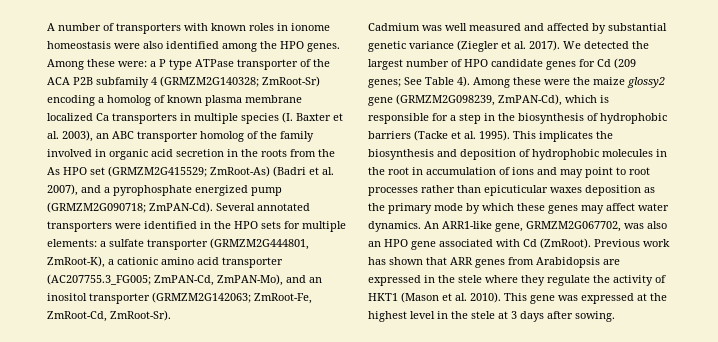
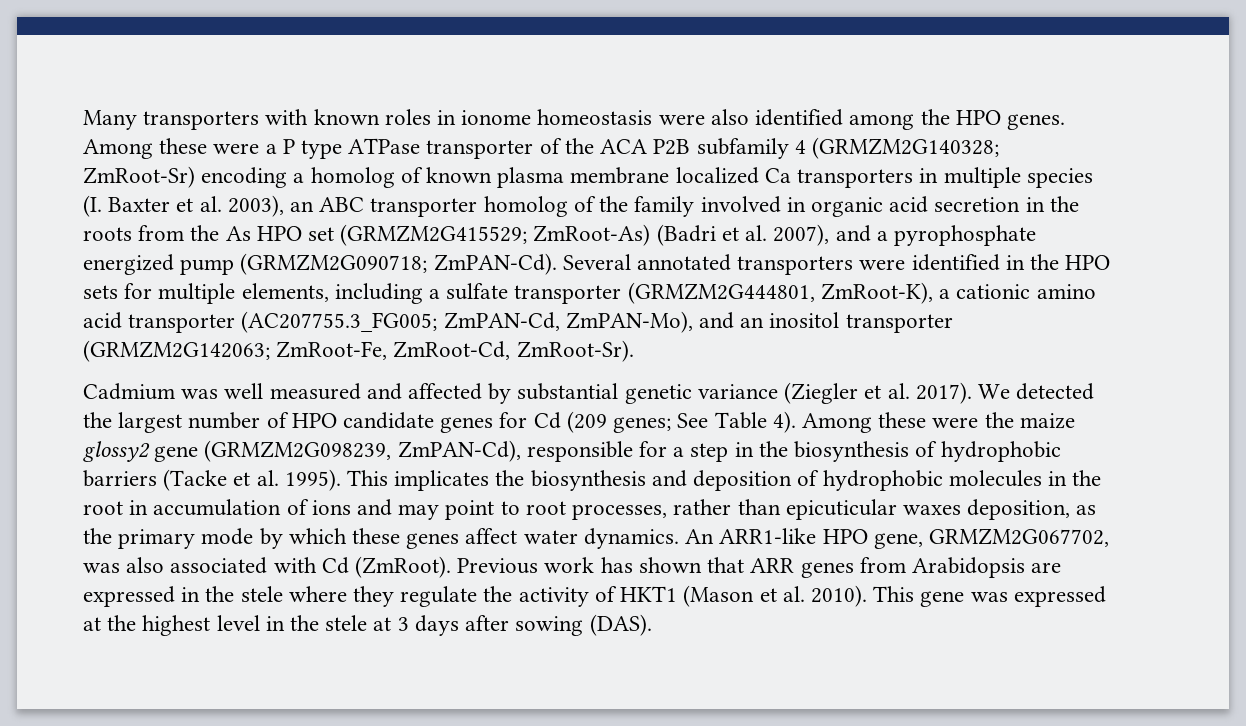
- A number of transporters with known roles in ionome homeostasis were also identified among the HPO genes.
+ Many transporters with known roles in ionome homeostasis were also identified among the HPO genes.
- Among these were: a P type ATPase transporter of the ACA P2B subfamily 4 (GRMZM2G140328;
+ Among these were a P type ATPase transporter of the ACA P2B subfamily 4 (GRMZM2G140328;
- Several annotated transporters were identified in the HPO sets for multiple elements: a sulfate transporter (GRMZM2G444801, ZmRoot-K), a cationic amino acid transporter (AC207755.3_FG005; ZmPAN-Cd, ZmPAN-Mo), and an inositol transporter (GRMZM2G142063; ZmRoot-Fe, ZmRoot-Cd, ZmRoot-Sr).
+ Several annotated transporters were identified in the HPO sets for multiple elements, including a sulfate transporter (GRMZM2G444801, ZmRoot-K), a cationic amino acid transporter (AC207755.3_FG005; ZmPAN-Cd, ZmPAN-Mo), and an inositol transporter (GRMZM2G142063; ZmRoot-Fe, ZmRoot-Cd, ZmRoot-Sr).
- Among these were the maize glossy2 gene (GRMZM2G098239, ZmPAN-Cd), which is responsible for a step in the biosynthesis of hydrophobic barriers (Tacke et al. 1995).
+ Among these were the maize glossy2 gene (GRMZM2G098239, ZmPAN-Cd), responsible for a step in the biosynthesis of hydrophobic barriers (Tacke et al. 1995).
- This implicates the biosynthesis and deposition of hydrophobic molecules in the root in accumulation of ions and may point to root processes rather than epicuticular waxes deposition as the primary mode by which these genes may affect water dynamics.
+ This implicates the biosynthesis and deposition of hydrophobic molecules in the root in accumulation of ions and may point to root processes, rather than epicuticular waxes deposition, as the primary mode by which these genes affect water dynamics.
- An ARR1-like gene, GRMZM2G067702, was also an HPO gene associated with Cd (ZmRoot).
+ An ARR1-like HPO gene, GRMZM2G067702, was also associated with Cd (ZmRoot).
- This gene was expressed at the highest level in the stele at 3 days after sowing.
+ This gene was expressed at the highest level in the stele at 3 days after sowing (DAS).

